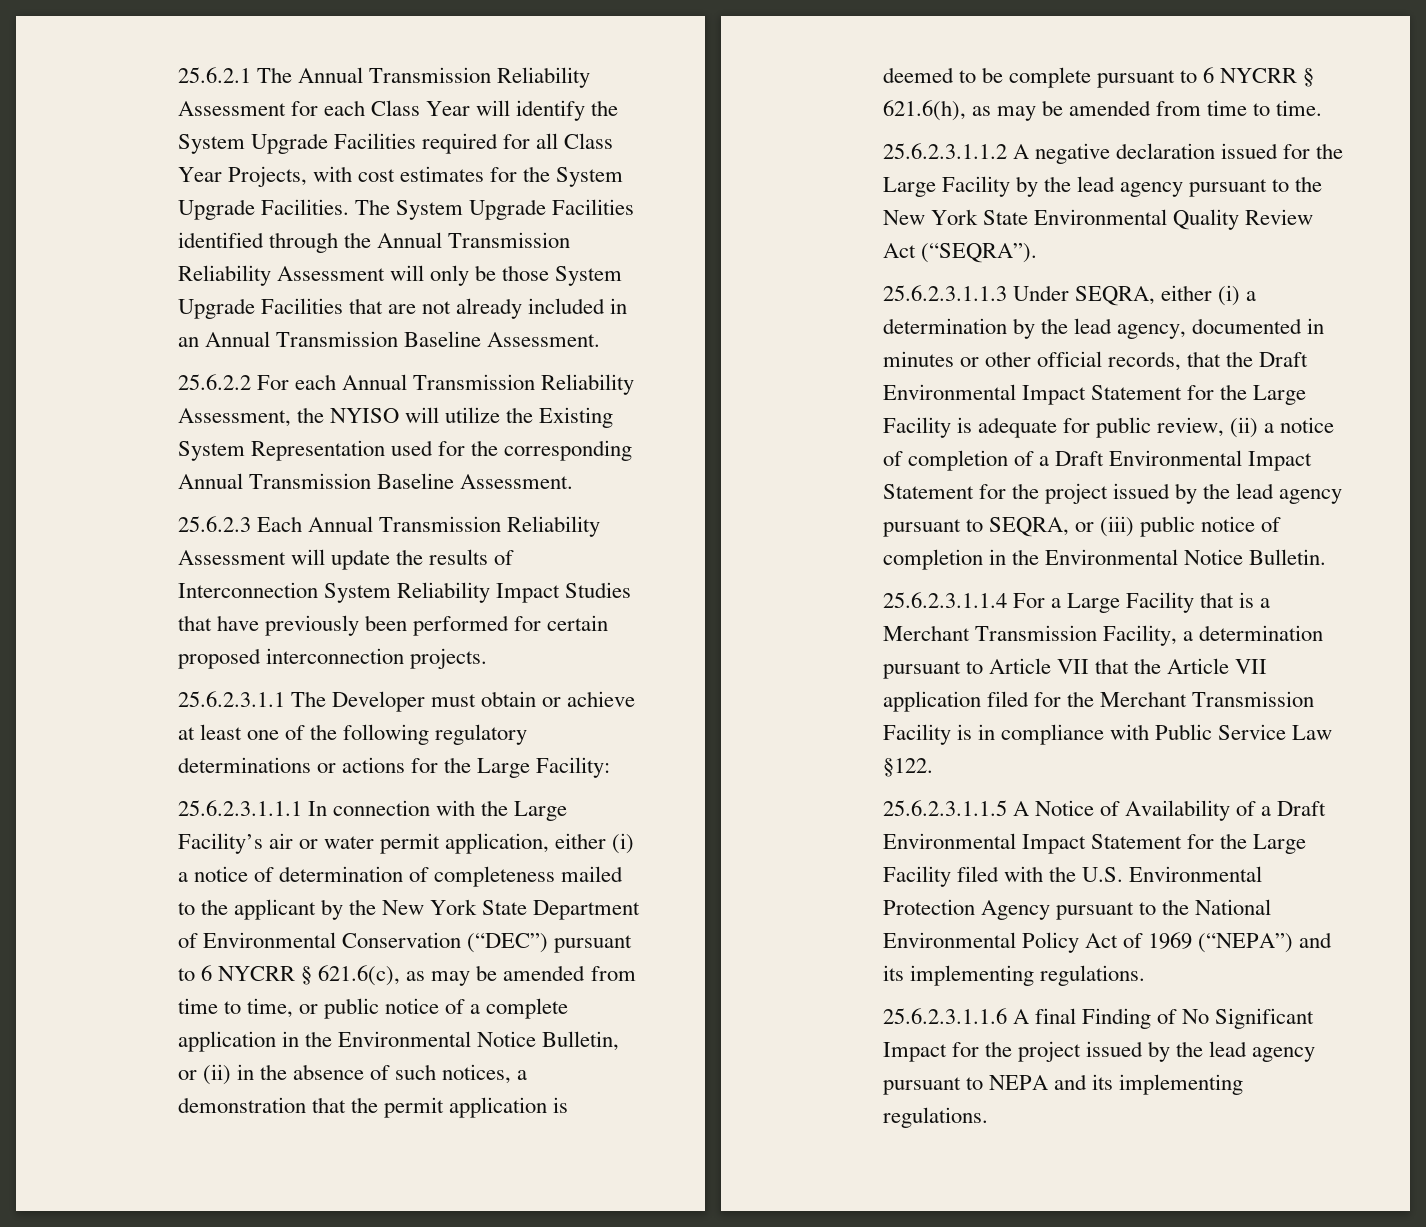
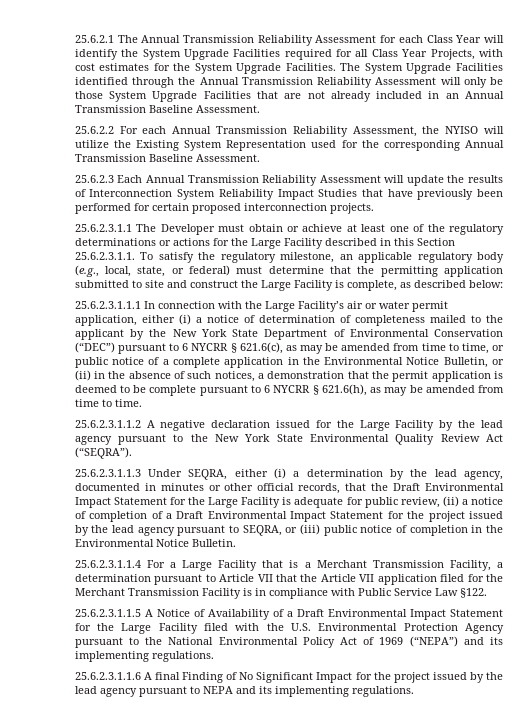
- 25.6.2.3.1.1 The Developer must obtain or achieve at least one of the following regulatory determinations or actions for the Large Facility:
+ 25.6.2.3.1.1 The Developer must obtain or achieve at least one of the regulatory determinations or actions for the Large Facility described in this Section 25.6.2.3.1.1. To satisfy the regulatory milestone, an applicable regulatory body (e.g., local, state, or federal) must determine that the permitting application submitted to site and construct the Large Facility is complete, as described below:

